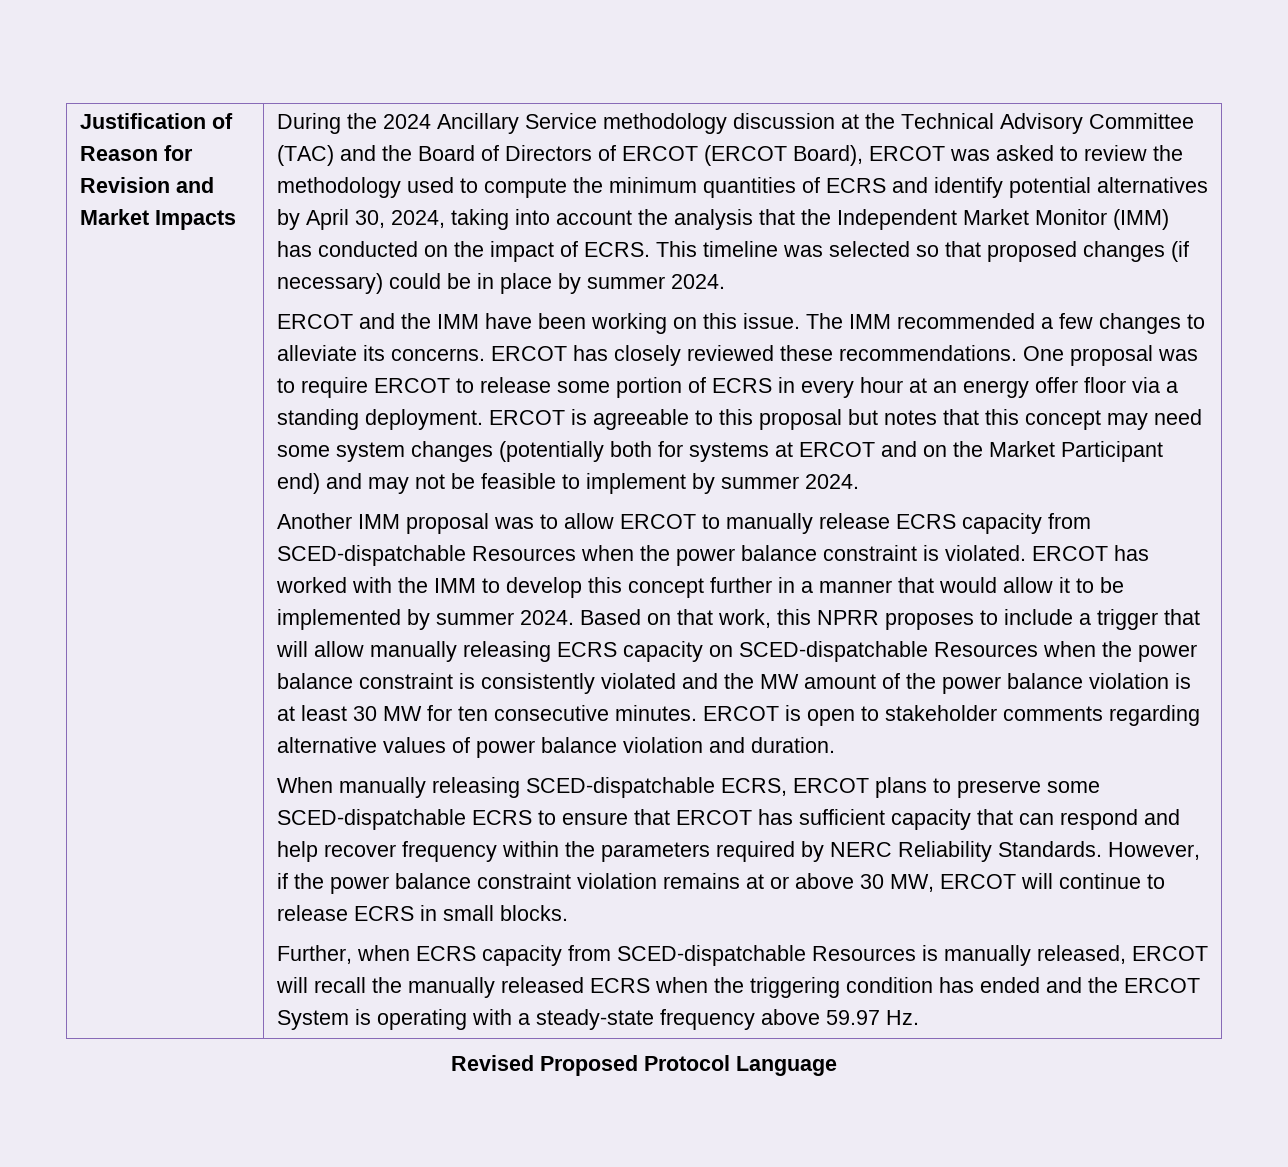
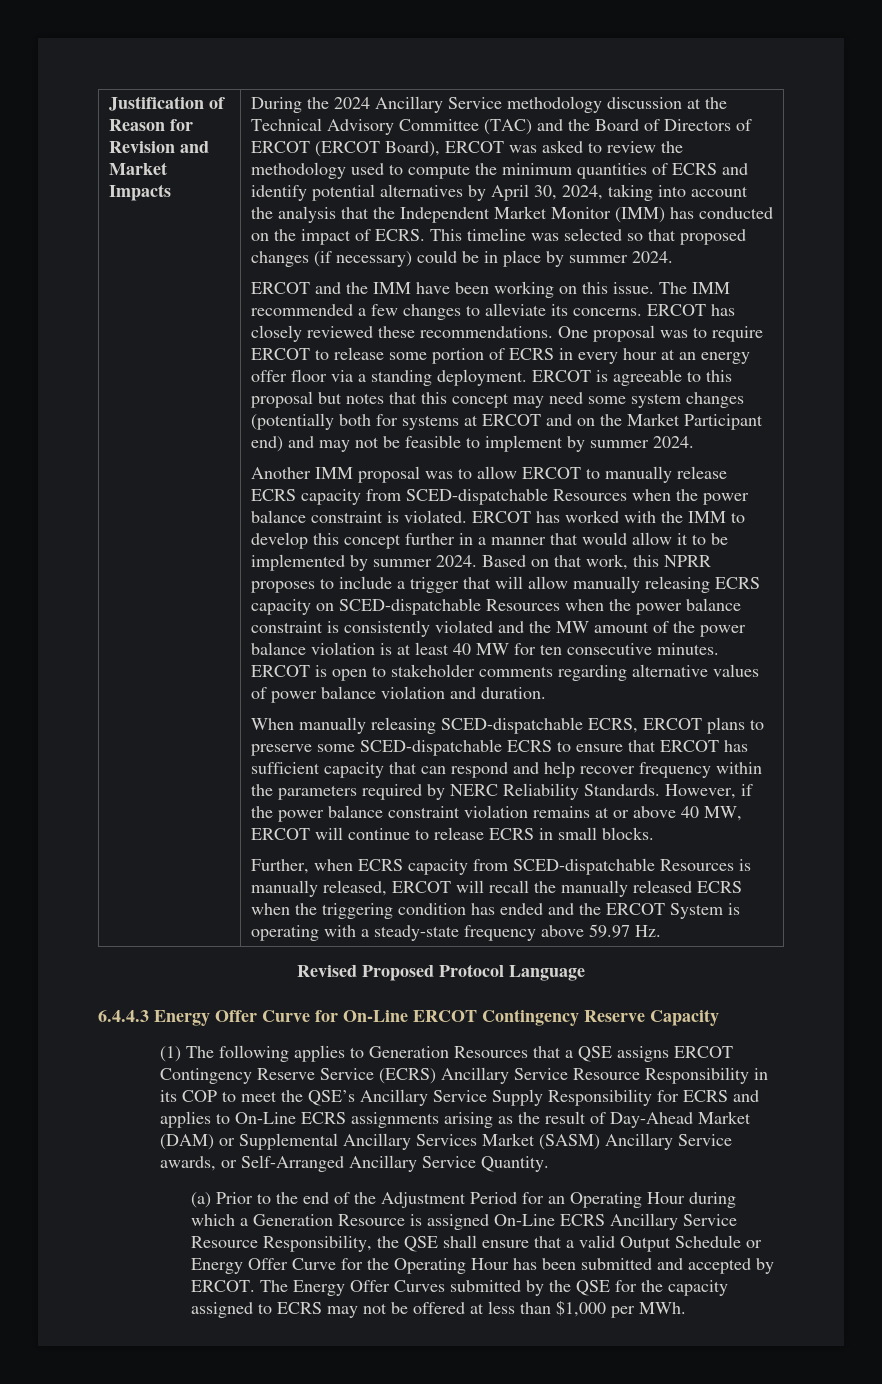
- Based on that work, this NPRR proposes to include a trigger that will allow manually releasing ECRS capacity on SCED-dispatchable Resources when the power balance constraint is consistently violated and the MW amount of the power balance violation is at least 30 MW for ten consecutive minutes.
+ Based on that work, this NPRR proposes to include a trigger that will allow manually releasing ECRS capacity on SCED-dispatchable Resources when the power balance constraint is consistently violated and the MW amount of the power balance violation is at least 40 MW for ten consecutive minutes.
- However, if the power balance constraint violation remains at or above 30 MW, ERCOT will continue to release ECRS in small blocks.
+ However, if the power balance constraint violation remains at or above 40 MW, ERCOT will continue to release ECRS in small blocks.
+ 6.4.4.3 Energy Offer Curve for On-Line ERCOT Contingency Reserve Capacity
+ (1) The following applies to Generation Resources that a QSE assigns ERCOT Contingency Reserve Service (ECRS) Ancillary Service Resource Responsibility in its COP to meet the QSE’s Ancillary Service Supply Responsibility for ECRS and applies to On-Line ECRS assignments arising as the result of Day-Ahead Market (DAM) or Supplemental Ancillary Services Market (SASM) Ancillary Service awards, or Self-Arranged Ancillary Service Quantity.
+ (a) Prior to the end of the Adjustment Period for an Operating Hour during which a Generation Resource is assigned On-Line ECRS Ancillary Service Resource Responsibility, the QSE shall ensure that a valid Output Schedule or Energy Offer Curve for the Operating Hour has been submitted and accepted by ERCOT. The Energy Offer Curves submitted by the QSE for the capacity assigned to ECRS may not be offered at less than $1,000 per MWh.

